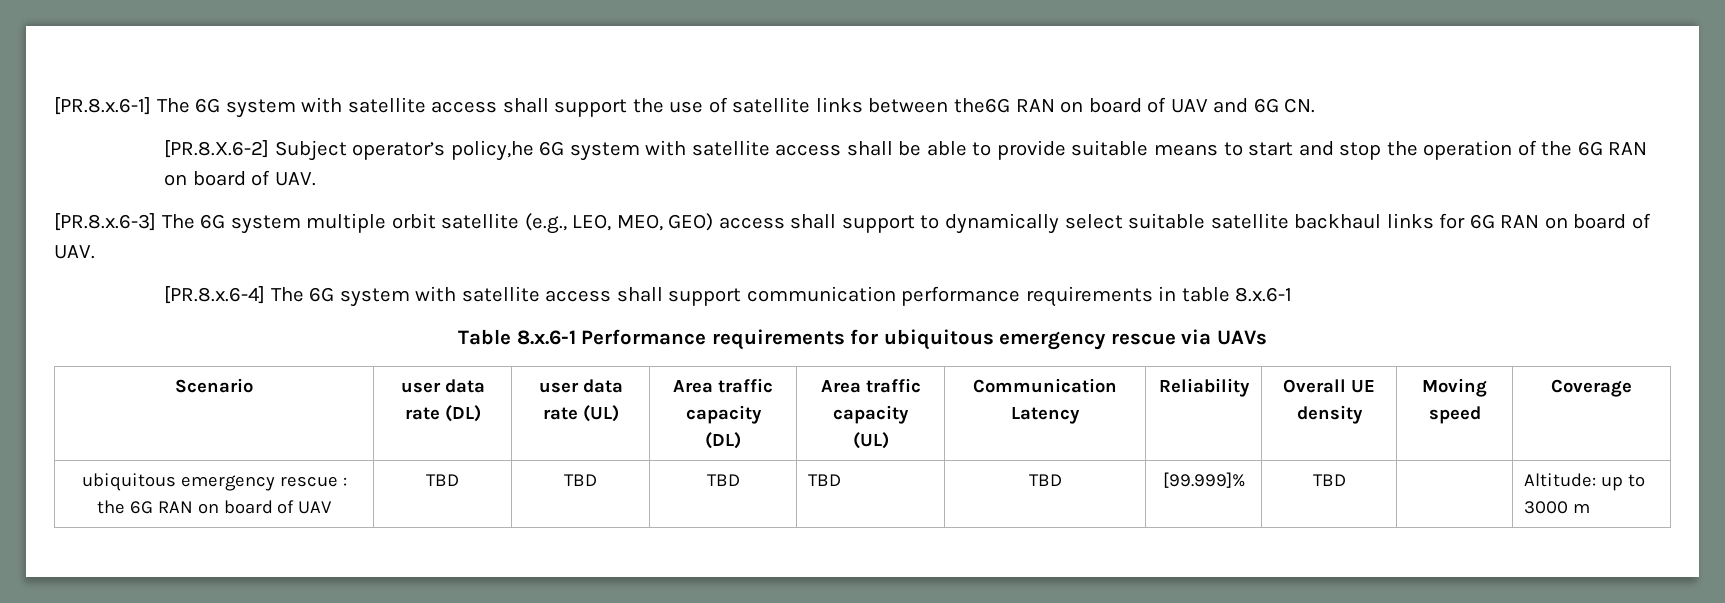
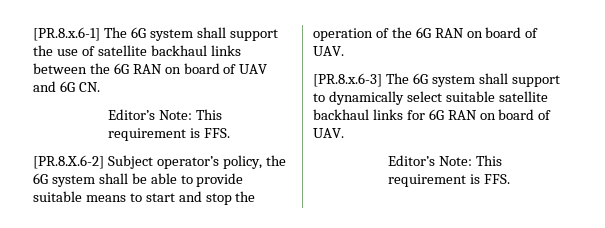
- [PR.8.x.6-1] The 6G system with satellite access shall support the use of satellite links between the6G RAN on board of UAV and 6G CN.
- [PR.8.X.6-2] Subject operator’s policy,he 6G system with satellite access shall be able to provide suitable means to start and stop the operation of the 6G RAN on board of UAV.
+ [PR.8.x.6-1] The 6G system shall support the use of satellite backhaul links between the 6G RAN on board of UAV and 6G CN.
+ Editor’s Note: This requirement is FFS.
+ [PR.8.X.6-2] Subject operator’s policy, the 6G system shall be able to provide suitable means to start and stop the operation of the 6G RAN on board of UAV.
- [PR.8.x.6-3] The 6G system multiple orbit satellite (e.g., LEO, MEO, GEO) access shall support to dynamically select suitable satellite backhaul links for 6G RAN on board of UAV.
- [PR.8.x.6-4] The 6G system with satellite access shall support communication performance requirements in table 8.x.6-1
- Table 8.x.6-1 Performance requirements for ubiquitous emergency rescue via UAVs
- Scenario | user data rate (DL) | user data rate (UL) | Area traffic capacity
- (DL) | Area traffic capacity
- (UL) | Communication Latency | Reliability | Overall UE density | Moving speed | Coverage
- ubiquitous emergency rescue : the 6G RAN on board of UAV | TBD | TBD | TBD | TBD | TBD | [99.999]% | TBD | | Altitude: up to 3000 m
+ [PR.8.x.6-3] The 6G system shall support to dynamically select suitable satellite backhaul links for 6G RAN on board of UAV.
+ Editor’s Note: This requirement is FFS.

